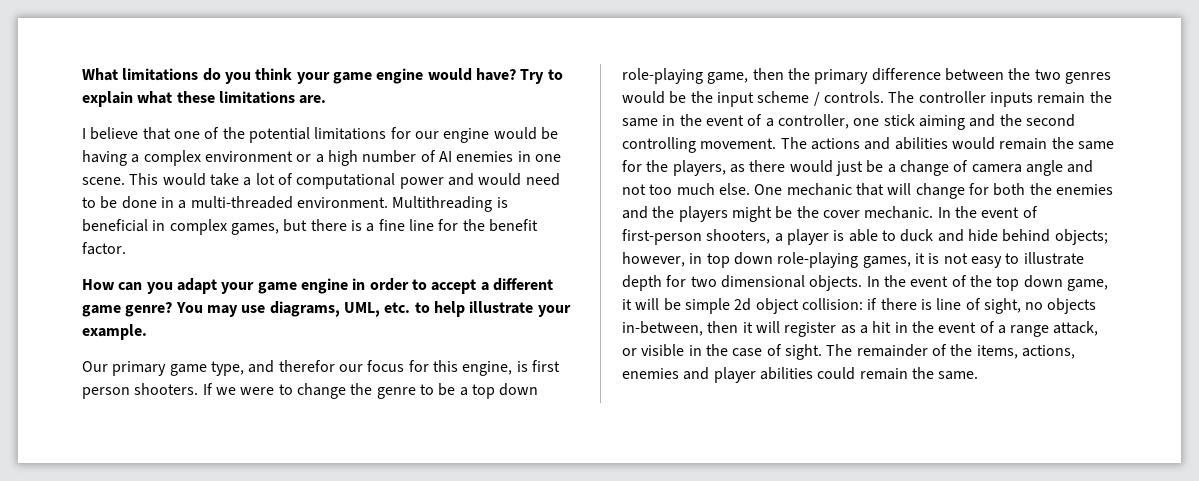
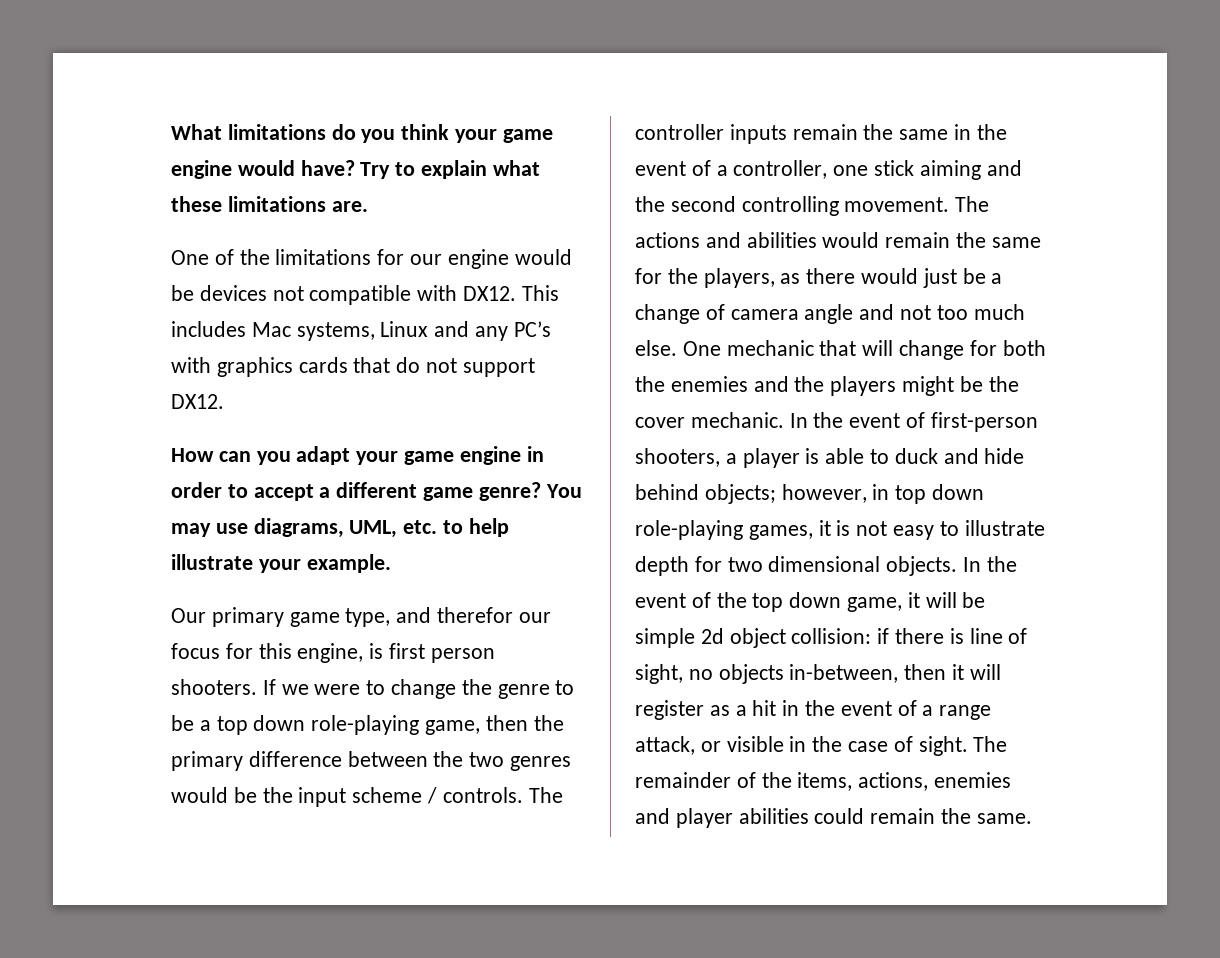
- I believe that one of the potential limitations for our engine would be having a complex environment or a high number of AI enemies in one scene. This would take a lot of computational power and would need to be done in a multi-threaded environment. Multithreading is beneficial in complex games, but there is a fine line for the benefit factor.
+ One of the limitations for our engine would be devices not compatible with DX12. This includes Mac systems, Linux and any PC’s with graphics cards that do not support DX12.

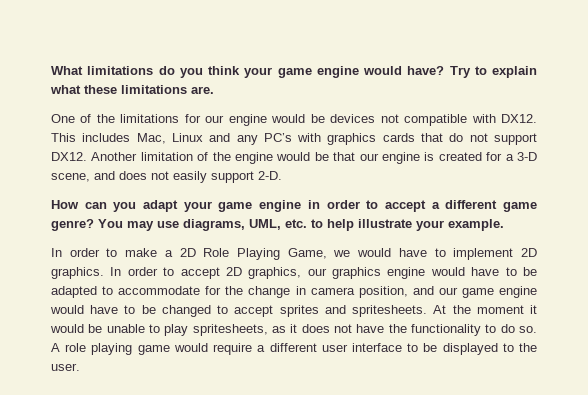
- This includes Mac systems, Linux and any PC’s with graphics cards that do not support DX12.
+ This includes Mac, Linux and any PC’s with graphics cards that do not support DX12. Another limitation of the engine would be that our engine is created for a 3-D scene, and does not easily support 2-D.
- Our primary game type, and therefor our focus for this engine, is first person shooters. If we were to change the genre to be a top down role-playing game, then the primary difference between the two genres would be the input scheme / controls. The controller inputs remain the same in the event of a controller, one stick aiming and the second controlling movement. The actions and abilities would remain the same for the players, as there would just be a change of camera angle and not too much else. One mechanic that will change for both the enemies and the players might be the cover mechanic. In the event of first-person shooters, a player is able to duck and hide behind objects; however, in top down role-playing games, it is not easy to illustrate depth for two dimensional objects. In the event of the top down game, it will be simple 2d object collision: if there is line of sight, no objects in-between, then it will register as a hit in the event of a range attack, or visible in the case of sight. The remainder of the items, actions, enemies and player abilities could remain the same.
+ In order to make a 2D Role Playing Game, we would have to implement 2D graphics. In order to accept 2D graphics, our graphics engine would have to be adapted to accommodate for the change in camera position, and our game engine would have to be changed to accept sprites and spritesheets. At the moment it would be unable to play spritesheets, as it does not have the functionality to do so. A role playing game would require a different user interface to be displayed to the user.

